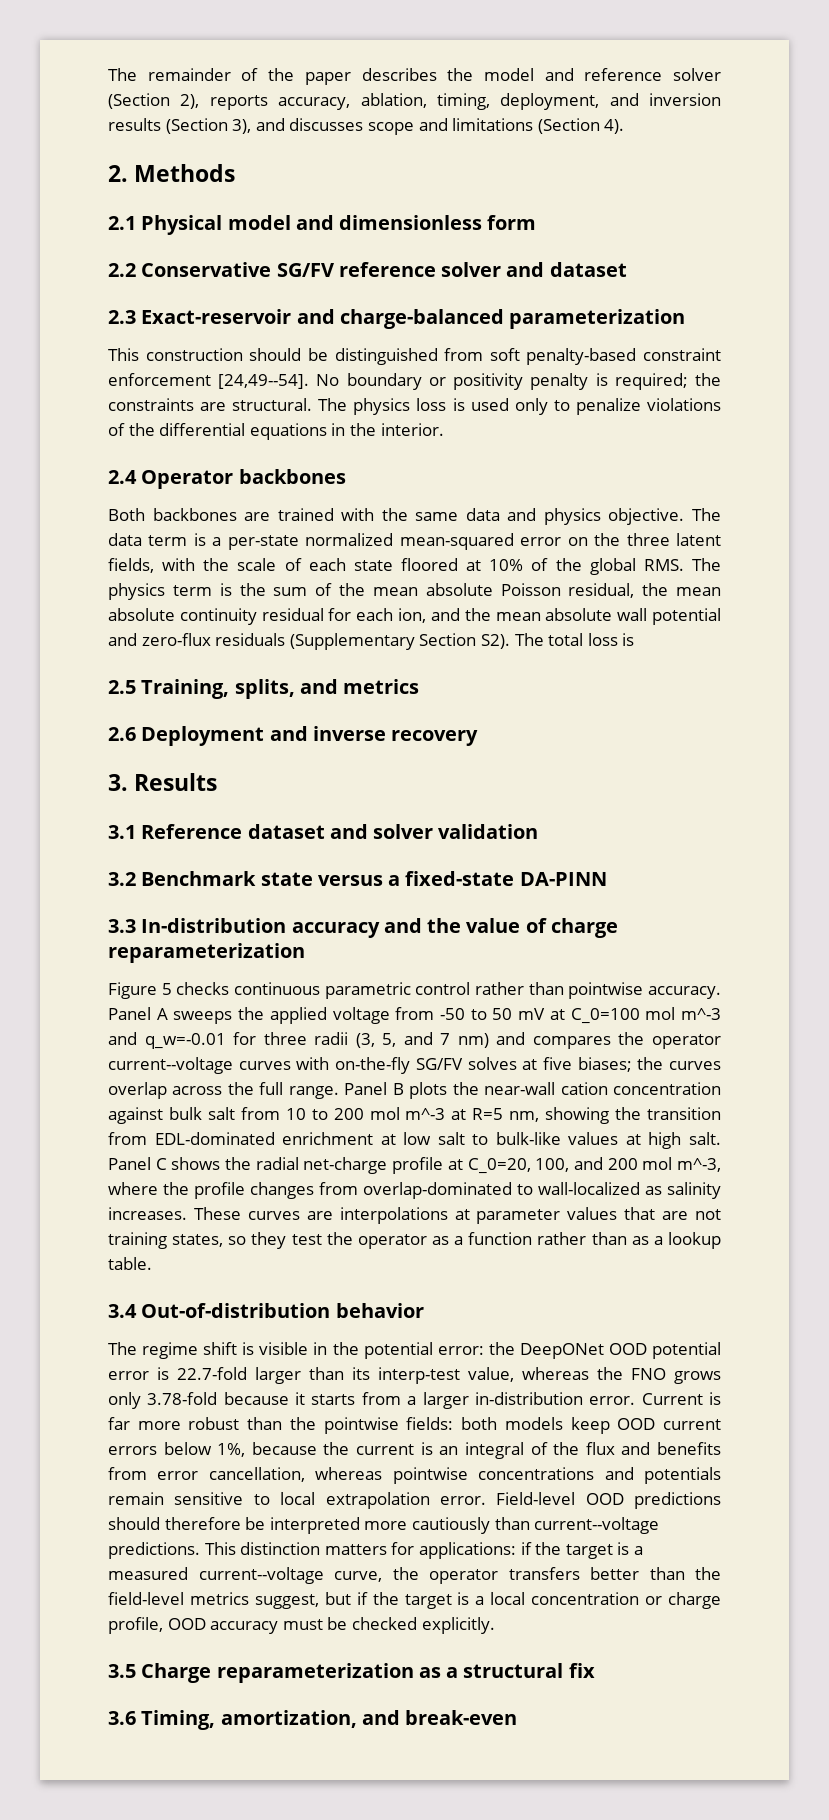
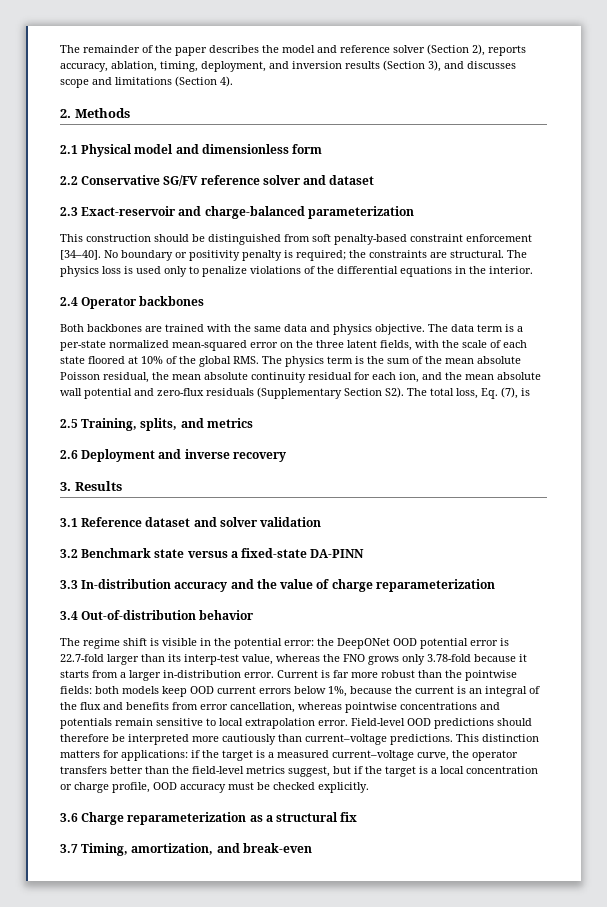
- This construction should be distinguished from soft penalty-based constraint enforcement [24,49--54].
+ This construction should be distinguished from soft penalty-based constraint enforcement [34–40].
- The data term is a per-state normalized mean-squared error on the three latent fields, with the scale of each state floored at 10% of the global RMS. The physics term is the sum of the mean absolute Poisson residual, the mean absolute continuity residual for each ion, and the mean absolute wall potential and zero-flux residuals (Supplementary Section S2). The total loss is
+ The data term is a per-state normalized mean-squared error on the three latent fields, with the scale of each state floored at 10% of the global RMS. The physics term is the sum of the mean absolute Poisson residual, the mean absolute continuity residual for each ion, and the mean absolute wall potential and zero-flux residuals (Supplementary Section S2). The total loss, Eq. (7), is
- Figure 5 checks continuous parametric control rather than pointwise accuracy. Panel A sweeps the applied voltage from -50 to 50 mV at C_0=100 mol m^-3 and q_w=-0.01 for three radii (3, 5, and 7 nm) and compares the operator current--voltage curves with on-the-fly SG/FV solves at five biases; the curves overlap across the full range. Panel B plots the near-wall cation concentration against bulk salt from 10 to 200 mol m^-3 at R=5 nm, showing the transition from EDL-dominated enrichment at low salt to bulk-like values at high salt. Panel C shows the radial net-charge profile at C_0=20, 100, and 200 mol m^-3, where the profile changes from overlap-dominated to wall-localized as salinity increases. These curves are interpolations at parameter values that are not training states, so they test the operator as a function rather than as a lookup table.
- Field-level OOD predictions should therefore be interpreted more cautiously than current--voltage predictions.
+ Field-level OOD predictions should therefore be interpreted more cautiously than current–voltage predictions.
- This distinction matters for applications: if the target is a measured current--voltage curve, the operator transfers better than the field-level metrics suggest, but if the target is a local concentration or charge profile, OOD accuracy must be checked explicitly.
+ This distinction matters for applications: if the target is a measured current–voltage curve, the operator transfers better than the field-level metrics suggest, but if the target is a local concentration or charge profile, OOD accuracy must be checked explicitly.
- 3.5 Charge reparameterization as a structural fix
+ 3.6 Charge reparameterization as a structural fix
- 3.6 Timing, amortization, and break-even
+ 3.7 Timing, amortization, and break-even

